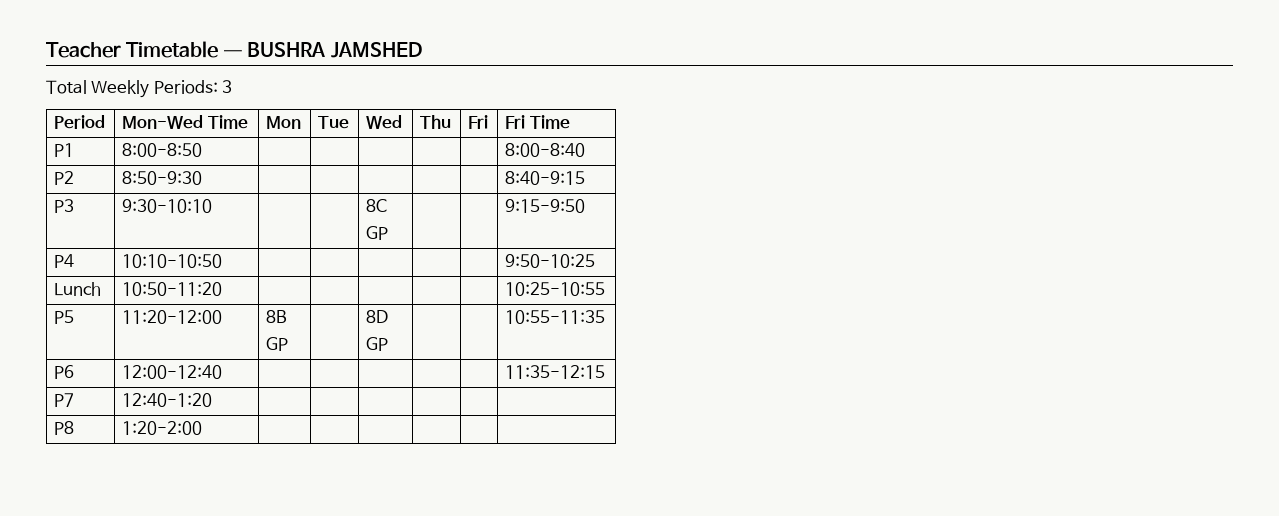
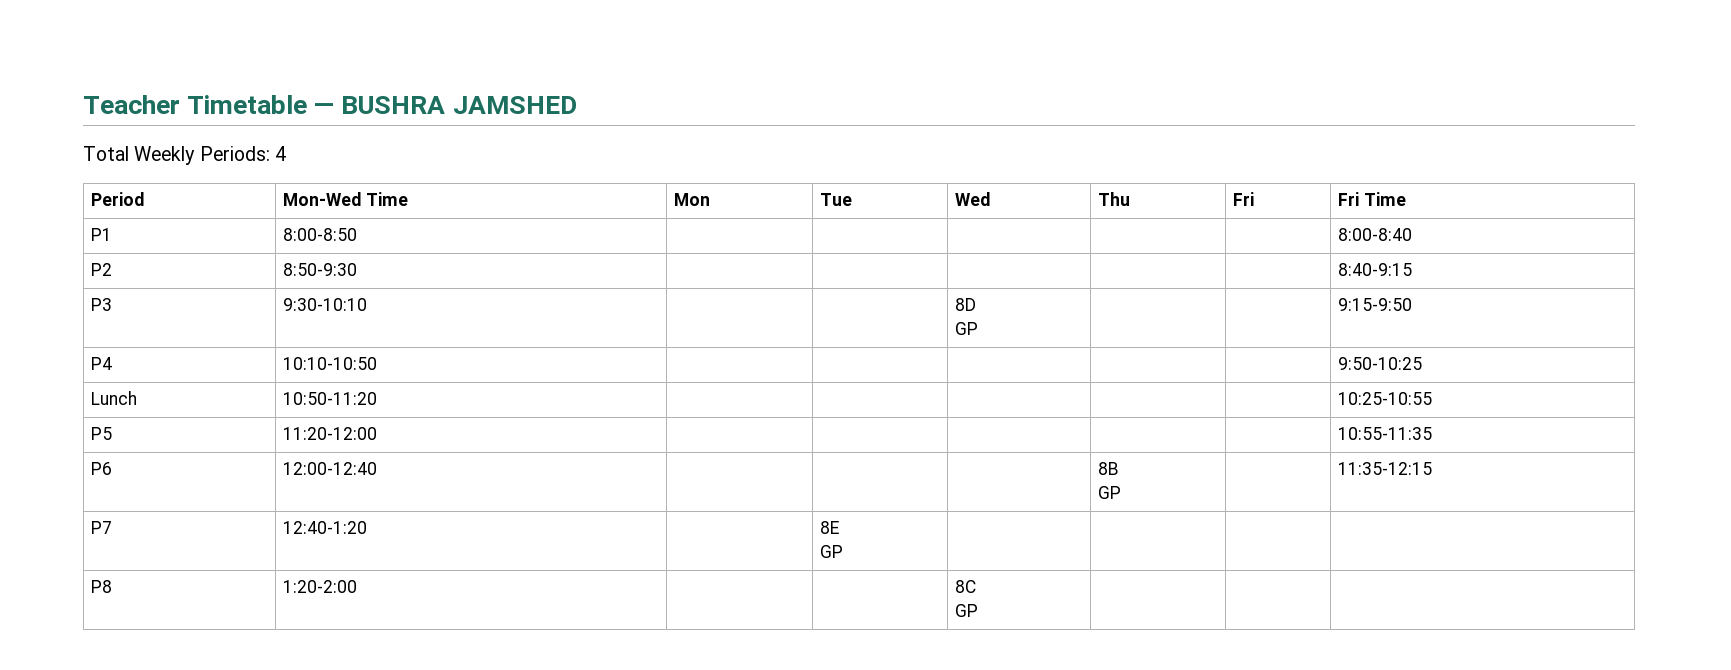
- Total Weekly Periods: 3
+ Total Weekly Periods: 4
- P3 | 9:30-10:10 | | | 8C
+ P3 | 9:30-10:10 | | | 8D
- P5 | 11:20-12:00 | 8B
- GP | | 8D
- GP | | | 10:55-11:35
+ P5 | 11:20-12:00 | | | | | | 10:55-11:35
- P6 | 12:00-12:40 | | | | | | 11:35-12:15
+ P6 | 12:00-12:40 | | | | 8B
+ GP | | 11:35-12:15
- P7 | 12:40-1:20 | | | | | |
+ P7 | 12:40-1:20 | | 8E
+ GP | | | |
- P8 | 1:20-2:00 | | | | | |
+ P8 | 1:20-2:00 | | | 8C
+ GP | | |

